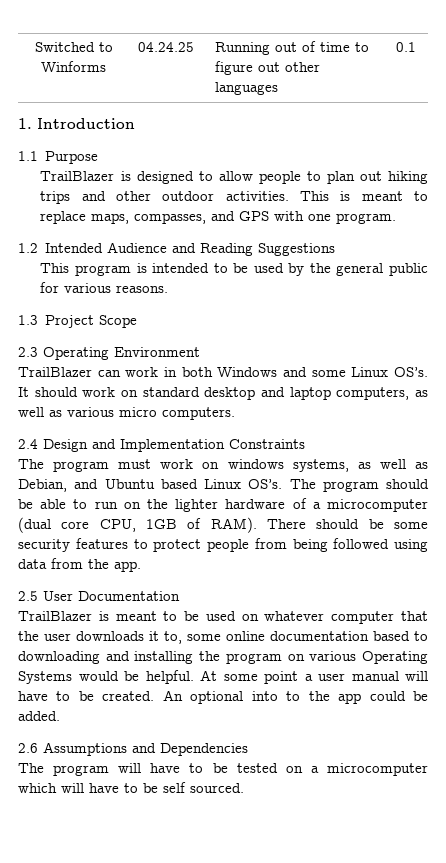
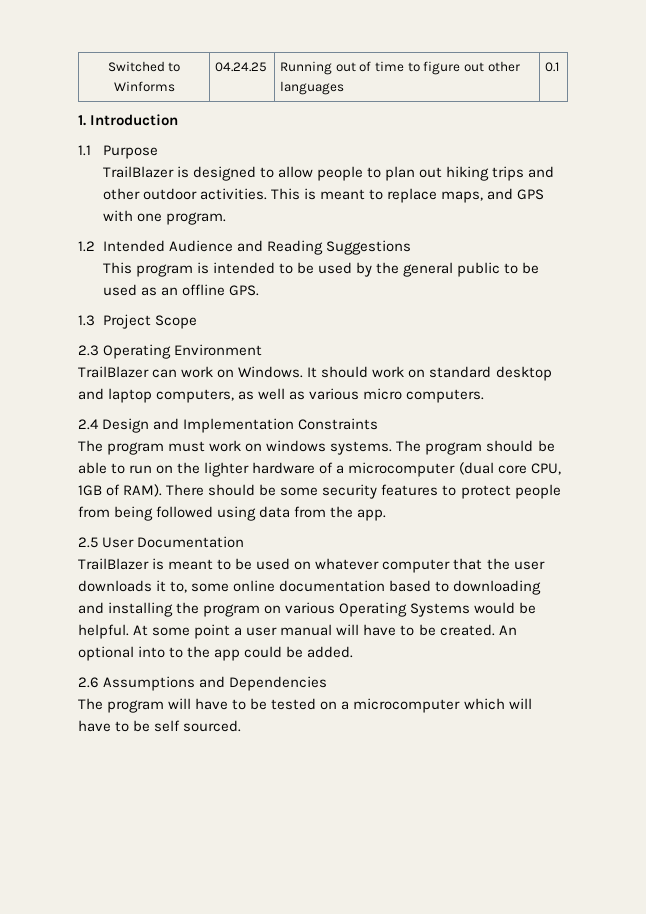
- This is meant to replace maps, compasses, and GPS with one program.
+ This is meant to replace maps, and GPS with one program.
- This program is intended to be used by the general public for various reasons.
+ This program is intended to be used by the general public to be used as an offline GPS.
- TrailBlazer can work in both Windows and some Linux OS’s.
+ TrailBlazer can work on Windows.
- The program must work on windows systems, as well as Debian, and Ubuntu based Linux OS’s.
+ The program must work on windows systems.

